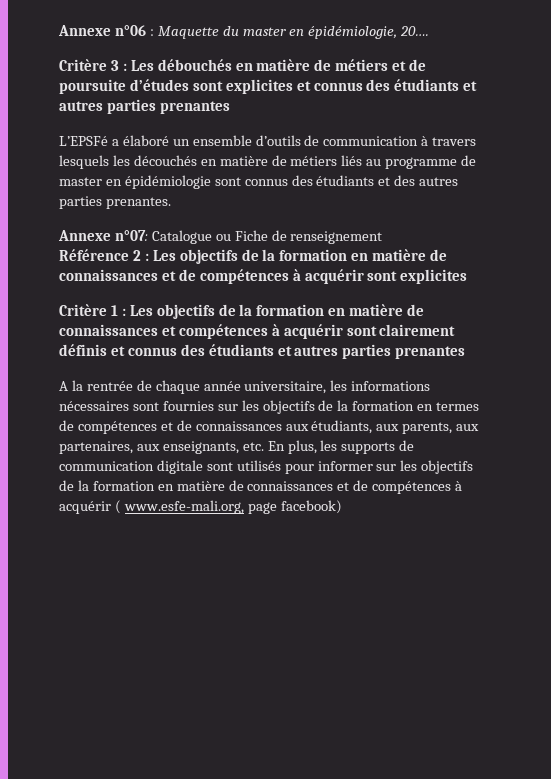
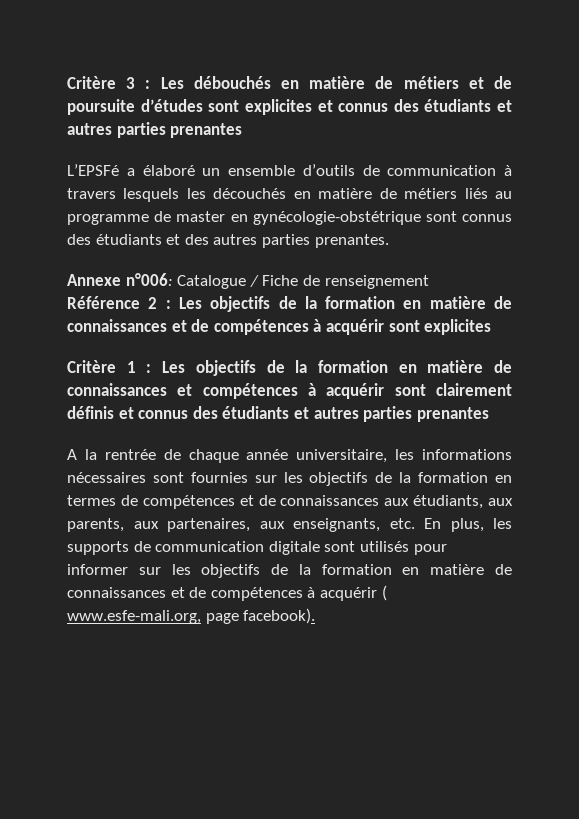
- Annexe n°06 : Maquette du master en épidémiologie, 20….
- L’EPSFé a élaboré un ensemble d’outils de communication à travers lesquels les découchés en matière de métiers liés au programme de master en épidémiologie sont connus des étudiants et des autres parties prenantes.
+ L’EPSFé a élaboré un ensemble d’outils de communication à travers lesquels les découchés en matière de métiers liés au programme de master en gynécologie-obstétrique sont connus des étudiants et des autres parties prenantes.
- Annexe n°07: Catalogue ou Fiche de renseignement
+ Annexe n°006: Catalogue / Fiche de renseignement
- A la rentrée de chaque année universitaire, les informations nécessaires sont fournies sur les objectifs de la formation en termes de compétences et de connaissances aux étudiants, aux parents, aux partenaires, aux enseignants, etc. En plus, les supports de communication digitale sont utilisés pour informer sur les objectifs de la formation en matière de connaissances et de compétences à acquérir ( www.esfe-mali.org, page facebook)
+ A la rentrée de chaque année universitaire, les informations nécessaires sont fournies sur les objectifs de la formation en termes de compétences et de connaissances aux étudiants, aux parents, aux partenaires, aux enseignants, etc. En plus, les supports de communication digitale sont utilisés pour informer sur les objectifs de la formation en matière de connaissances et de compétences à acquérir ( www.esfe-mali.org, page facebook).

